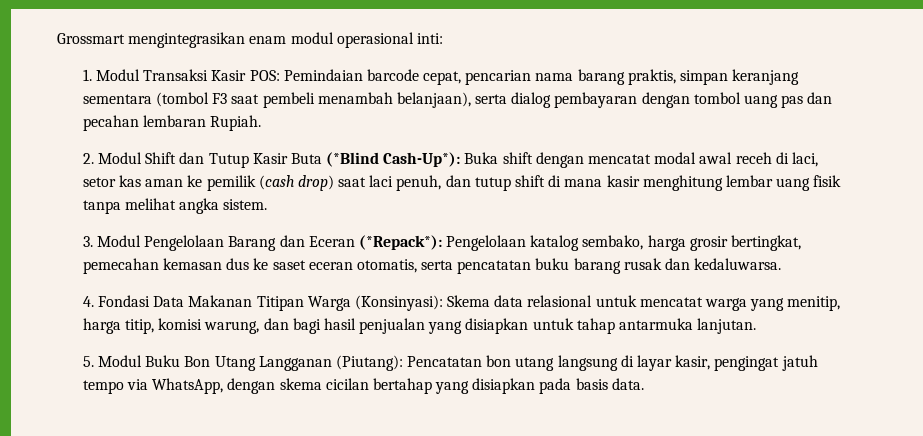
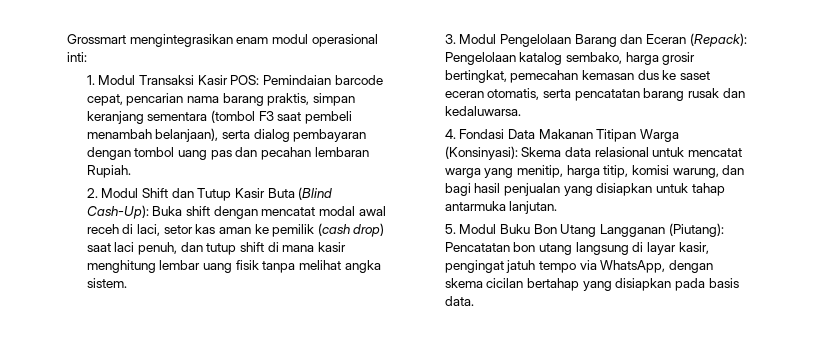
- 2. Modul Shift dan Tutup Kasir Buta (*Blind Cash-Up*): Buka shift dengan mencatat modal awal receh di laci, setor kas aman ke pemilik (cash drop) saat laci penuh, dan tutup shift di mana kasir menghitung lembar uang fisik tanpa melihat angka sistem.
+ 2. Modul Shift dan Tutup Kasir Buta (Blind Cash-Up): Buka shift dengan mencatat modal awal receh di laci, setor kas aman ke pemilik (cash drop) saat laci penuh, dan tutup shift di mana kasir menghitung lembar uang fisik tanpa melihat angka sistem.
- 3. Modul Pengelolaan Barang dan Eceran (*Repack*): Pengelolaan katalog sembako, harga grosir bertingkat, pemecahan kemasan dus ke saset eceran otomatis, serta pencatatan buku barang rusak dan kedaluwarsa.
+ 3. Modul Pengelolaan Barang dan Eceran (Repack): Pengelolaan katalog sembako, harga grosir bertingkat, pemecahan kemasan dus ke saset eceran otomatis, serta pencatatan barang rusak dan kedaluwarsa.

